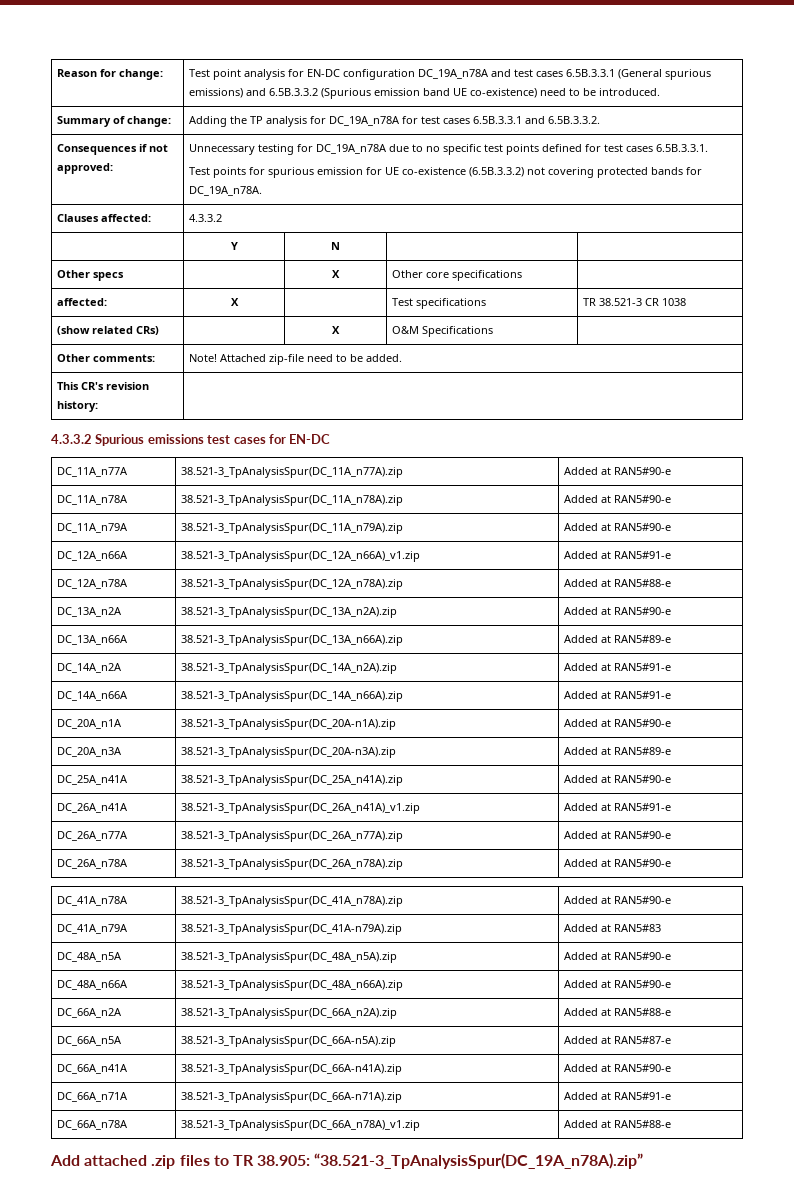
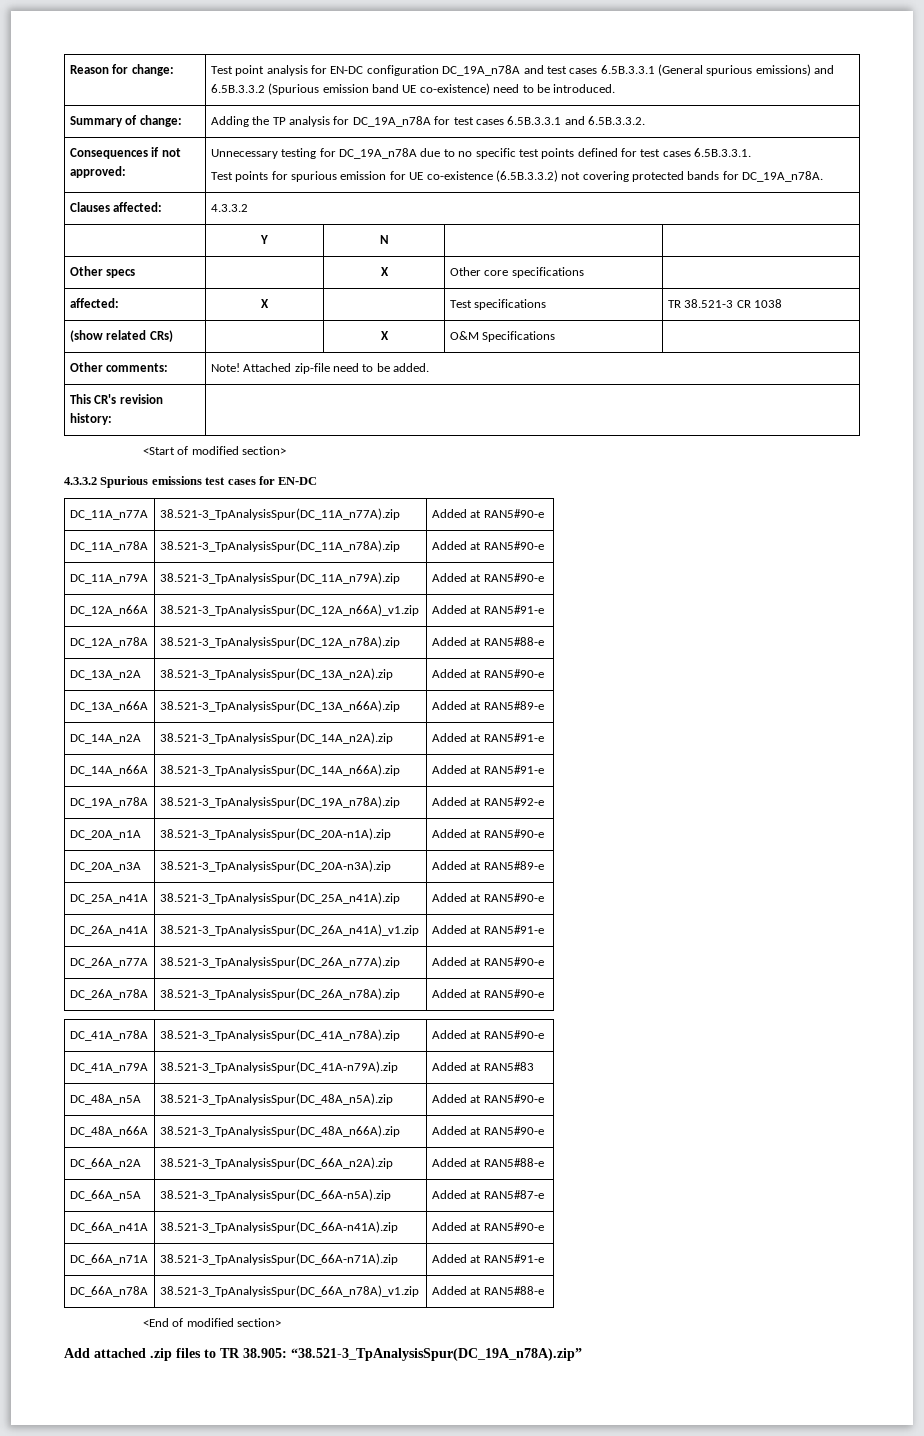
+ <Start of modified section>
+ DC_19A_n78A | 38.521-3_TpAnalysisSpur(DC_19A_n78A).zip | Added at RAN5#92-e
+ <End of modified section>

